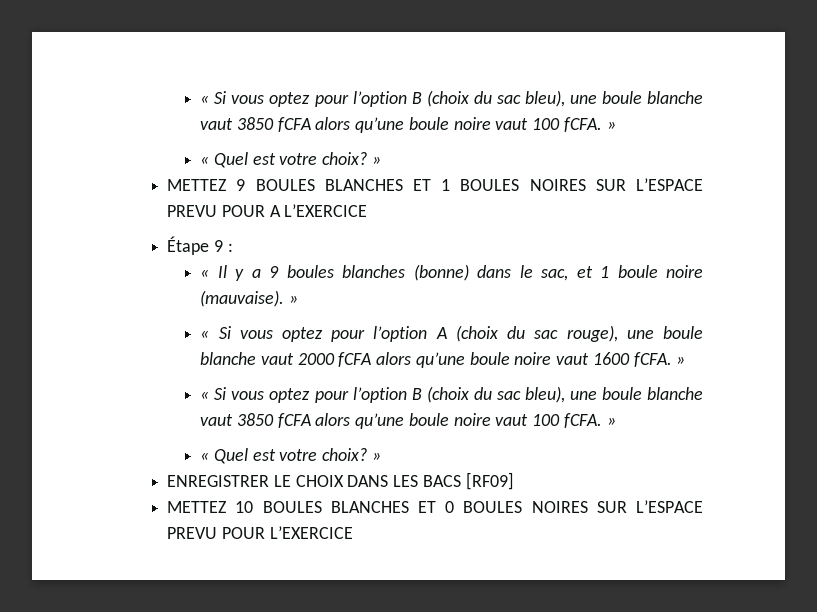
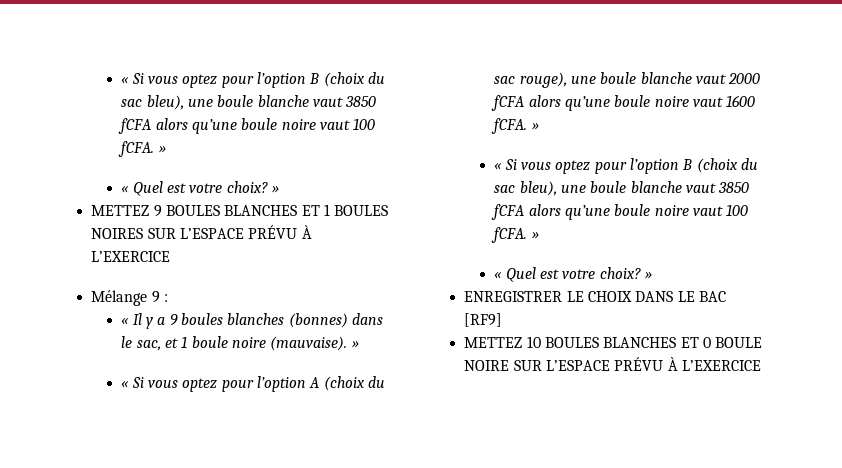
- METTEZ 9 BOULES BLANCHES ET 1 BOULES NOIRES SUR L’ESPACE PREVU POUR A L’EXERCICE
+ METTEZ 9 BOULES BLANCHES ET 1 BOULES NOIRES SUR L’ESPACE PRÉVU À L’EXERCICE
- Étape 9 :
+ Mélange 9 :
- « Il y a 9 boules blanches (bonne) dans le sac, et 1 boule noire (mauvaise). »
+ « Il y a 9 boules blanches (bonnes) dans le sac, et 1 boule noire (mauvaise). »
- ENREGISTRER LE CHOIX DANS LES BACS [RF09]
+ ENREGISTRER LE CHOIX DANS LE BAC [RF9]
- METTEZ 10 BOULES BLANCHES ET 0 BOULES NOIRES SUR L’ESPACE PREVU POUR L’EXERCICE
+ METTEZ 10 BOULES BLANCHES ET 0 BOULE NOIRE SUR L’ESPACE PRÉVU À L’EXERCICE

